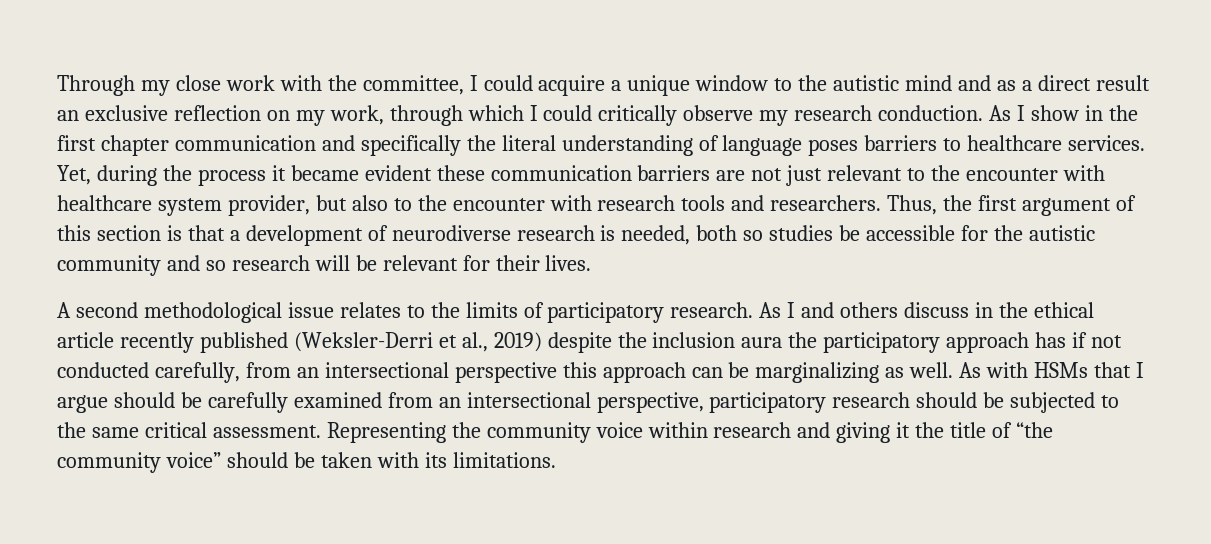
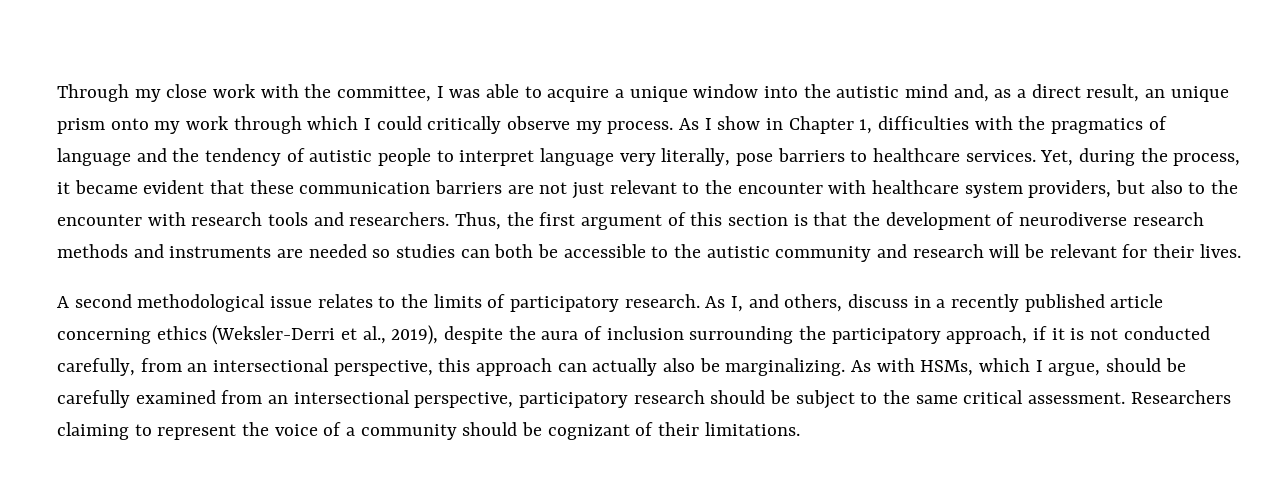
- Through my close work with the committee, I could acquire a unique window to the autistic mind and as a direct result an exclusive reflection on my work, through which I could critically observe my research conduction.
+ Through my close work with the committee, I was able to acquire a unique window into the autistic mind and, as a direct result, an unique prism onto my work through which I could critically observe my process.
- As I show in the first chapter communication and specifically the literal understanding of language poses barriers to healthcare services.
+ As I show in Chapter 1, difficulties with the pragmatics of language and the tendency of autistic people to interpret language very literally, pose barriers to healthcare services.
- Yet, during the process it became evident these communication barriers are not just relevant to the encounter with healthcare system provider, but also to the encounter with research tools and researchers.
+ Yet, during the process, it became evident that these communication barriers are not just relevant to the encounter with healthcare system providers, but also to the encounter with research tools and researchers.
- Thus, the first argument of this section is that a development of neurodiverse research is needed, both so studies be accessible for the autistic community and so research will be relevant for their lives.
+ Thus, the first argument of this section is that the development of neurodiverse research methods and instruments are needed so studies can both be accessible to the autistic community and research will be relevant for their lives.
- As I and others discuss in the ethical article recently published (Weksler-Derri et al., 2019) despite the inclusion aura the participatory approach has if not conducted carefully, from an intersectional perspective this approach can be marginalizing as well. As with HSMs that I argue should be carefully examined from an intersectional perspective, participatory research should be subjected to the same critical assessment.
+ As I, and others, discuss in a recently published article concerning ethics (Weksler-Derri et al., 2019), despite the aura of inclusion surrounding the participatory approach, if it is not conducted carefully, from an intersectional perspective, this approach can actually also be marginalizing. As with HSMs, which I argue, should be carefully examined from an intersectional perspective, participatory research should be subject to the same critical assessment.
- Representing the community voice within research and giving it the title of “the community voice” should be taken with its limitations.
+ Researchers claiming to represent the voice of a community should be cognizant of their limitations.

